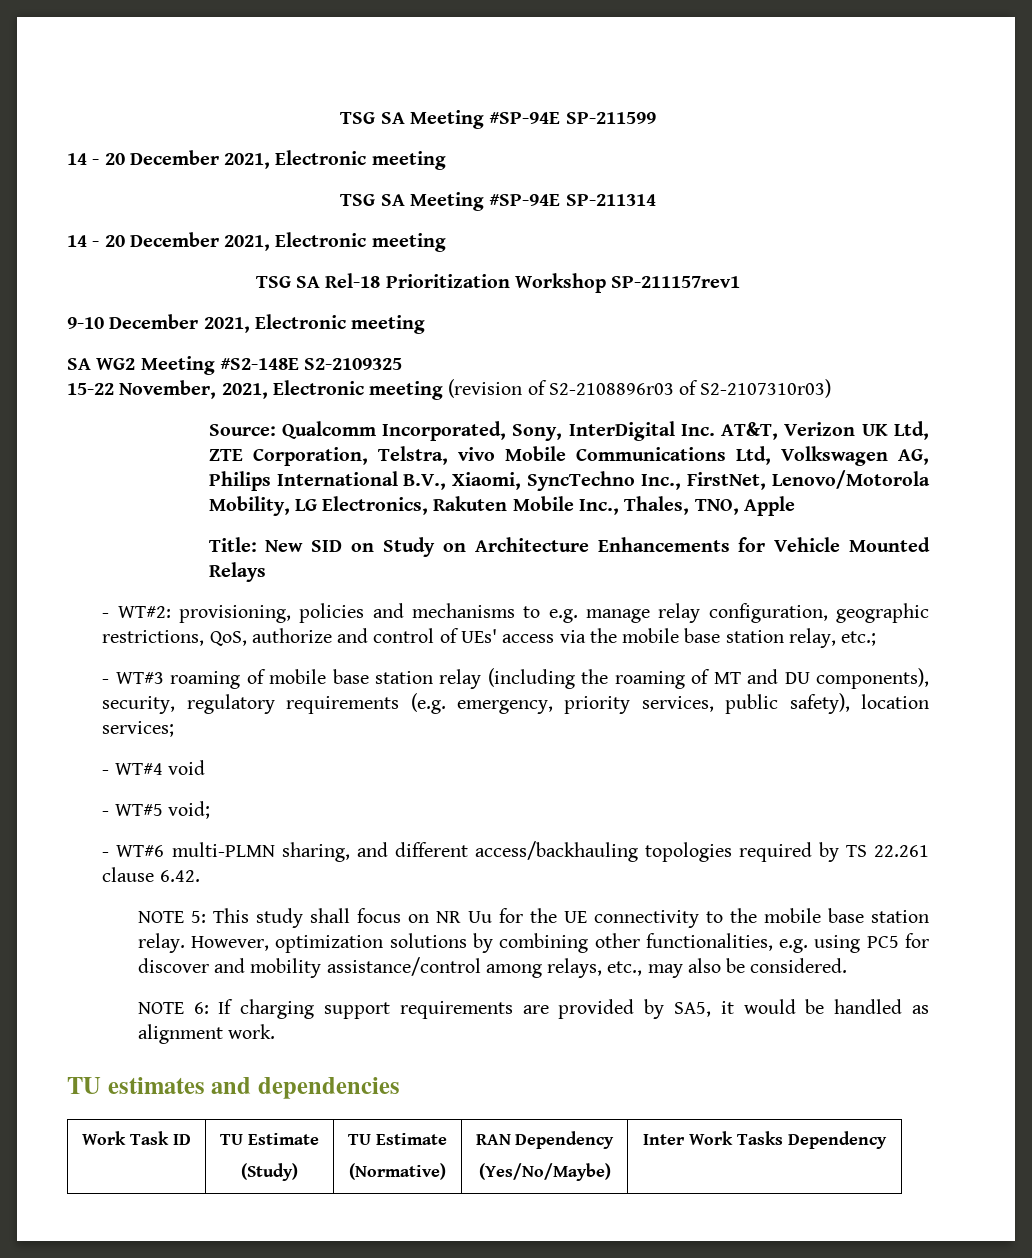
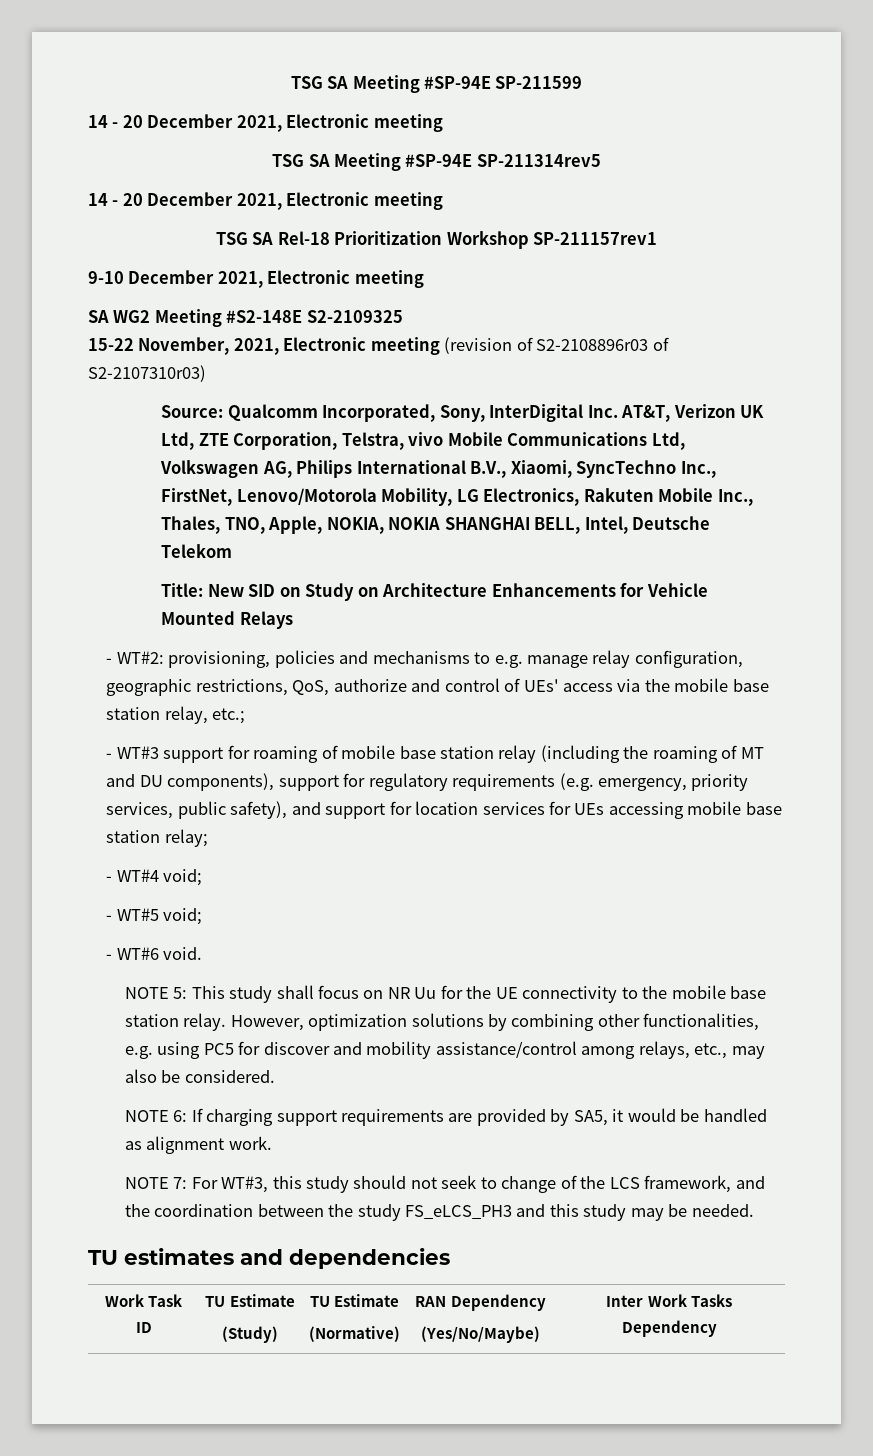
- TSG SA Meeting #SP-94E SP-211314
+ TSG SA Meeting #SP-94E SP-211314rev5
- Source: Qualcomm Incorporated, Sony, InterDigital Inc. AT&T, Verizon UK Ltd, ZTE Corporation, Telstra, vivo Mobile Communications Ltd, Volkswagen AG, Philips International B.V., Xiaomi, SyncTechno Inc., FirstNet, Lenovo/Motorola Mobility, LG Electronics, Rakuten Mobile Inc., Thales, TNO, Apple
+ Source: Qualcomm Incorporated, Sony, InterDigital Inc. AT&T, Verizon UK Ltd, ZTE Corporation, Telstra, vivo Mobile Communications Ltd, Volkswagen AG, Philips International B.V., Xiaomi, SyncTechno Inc., FirstNet, Lenovo/Motorola Mobility, LG Electronics, Rakuten Mobile Inc., Thales, TNO, Apple, NOKIA, NOKIA SHANGHAI BELL, Intel, Deutsche Telekom
- - WT#3 roaming of mobile base station relay (including the roaming of MT and DU components), security, regulatory requirements (e.g. emergency, priority services, public safety), location services;
+ - WT#3 support for roaming of mobile base station relay (including the roaming of MT and DU components), support for regulatory requirements (e.g. emergency, priority services, public safety), and support for location services for UEs accessing mobile base station relay;
- - WT#4 void
+ - WT#4 void;
- - WT#6 multi-PLMN sharing, and different access/backhauling topologies required by TS 22.261 clause 6.42.
+ - WT#6 void.
+ NOTE 7: For WT#3, this study should not seek to change of the LCS framework, and the coordination between the study FS_eLCS_PH3 and this study may be needed.

